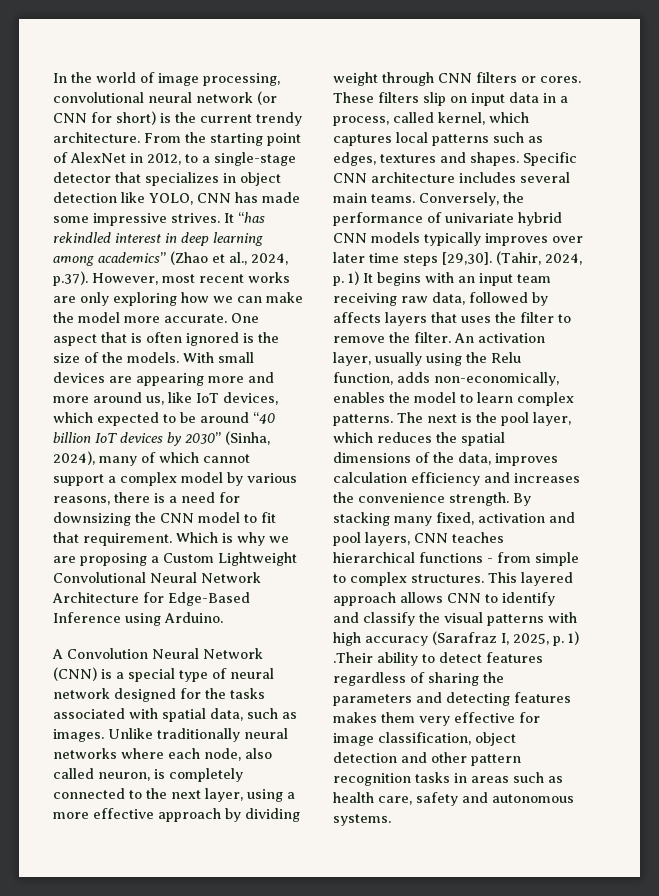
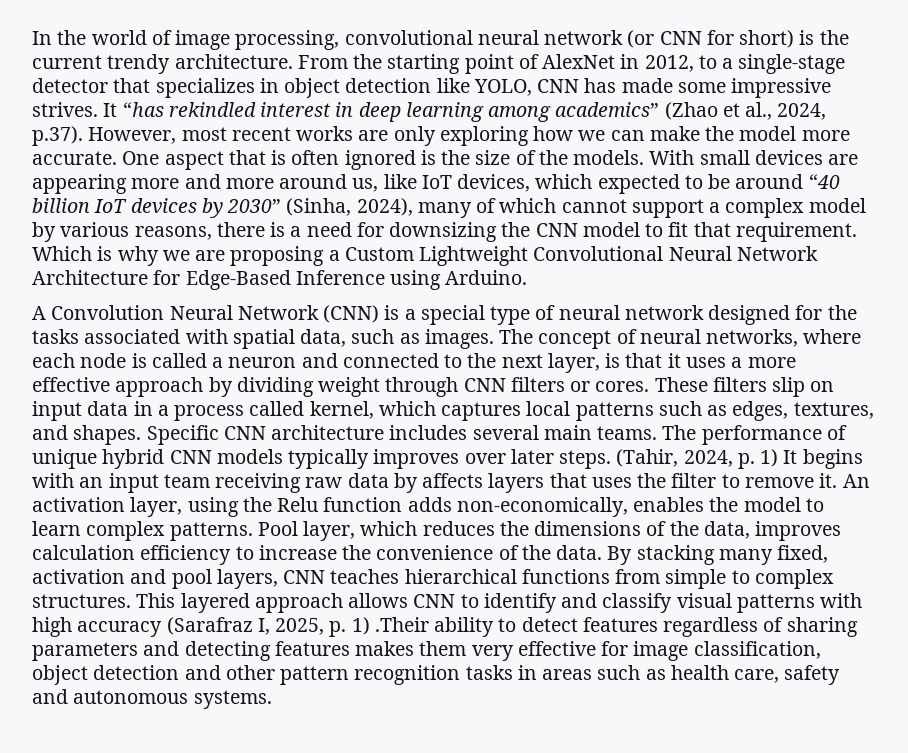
- Unlike traditionally neural networks where each node, also called neuron, is completely connected to the next layer, using a more effective approach by dividing weight through CNN filters or cores.
+ The concept of neural networks, where each node is called a neuron and connected to the next layer, is that it uses a more effective approach by dividing weight through CNN filters or cores.
- These filters slip on input data in a process, called kernel, which captures local patterns such as edges, textures and shapes.
+ These filters slip on input data in a process called kernel, which captures local patterns such as edges, textures, and shapes.
- Conversely, the performance of univariate hybrid CNN models typically improves over later time steps [29,30].
+ The performance of unique hybrid CNN models typically improves over later steps.
- (Tahir, 2024, p. 1) It begins with an input team receiving raw data, followed by affects layers that uses the filter to remove the filter.
+ (Tahir, 2024, p. 1) It begins with an input team receiving raw data by affects layers that uses the filter to remove it.
- An activation layer, usually using the Relu function, adds non-economically, enables the model to learn complex patterns.
+ An activation layer, using the Relu function adds non-economically, enables the model to learn complex patterns.
- The next is the pool layer, which reduces the spatial dimensions of the data, improves calculation efficiency and increases the convenience strength.
+ Pool layer, which reduces the dimensions of the data, improves calculation efficiency to increase the convenience of the data.
- By stacking many fixed, activation and pool layers, CNN teaches hierarchical functions - from simple to complex structures.
+ By stacking many fixed, activation and pool layers, CNN teaches hierarchical functions from simple to complex structures.
- This layered approach allows CNN to identify and classify the visual patterns with high accuracy (Sarafraz I, 2025, p. 1) .Their ability to detect features regardless of sharing the parameters and detecting features makes them very effective for image classification, object detection and other pattern recognition tasks in areas such as health care, safety and autonomous systems.
+ This layered approach allows CNN to identify and classify visual patterns with high accuracy (Sarafraz I, 2025, p. 1) .Their ability to detect features regardless of sharing parameters and detecting features makes them very effective for image classification, object detection and other pattern recognition tasks in areas such as health care, safety and autonomous systems.

